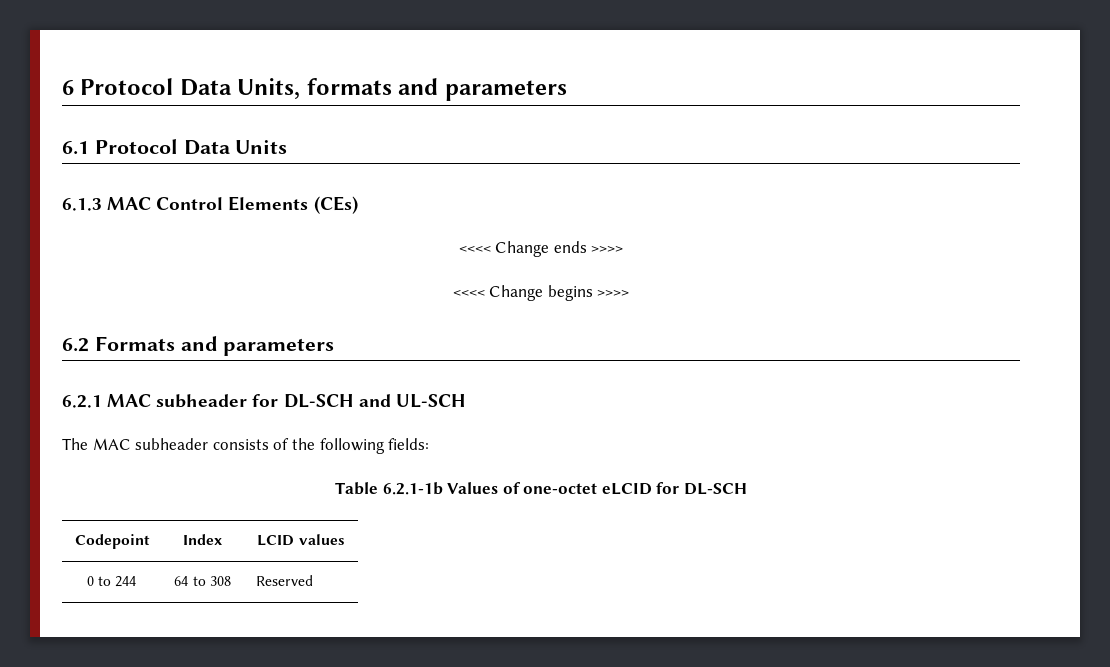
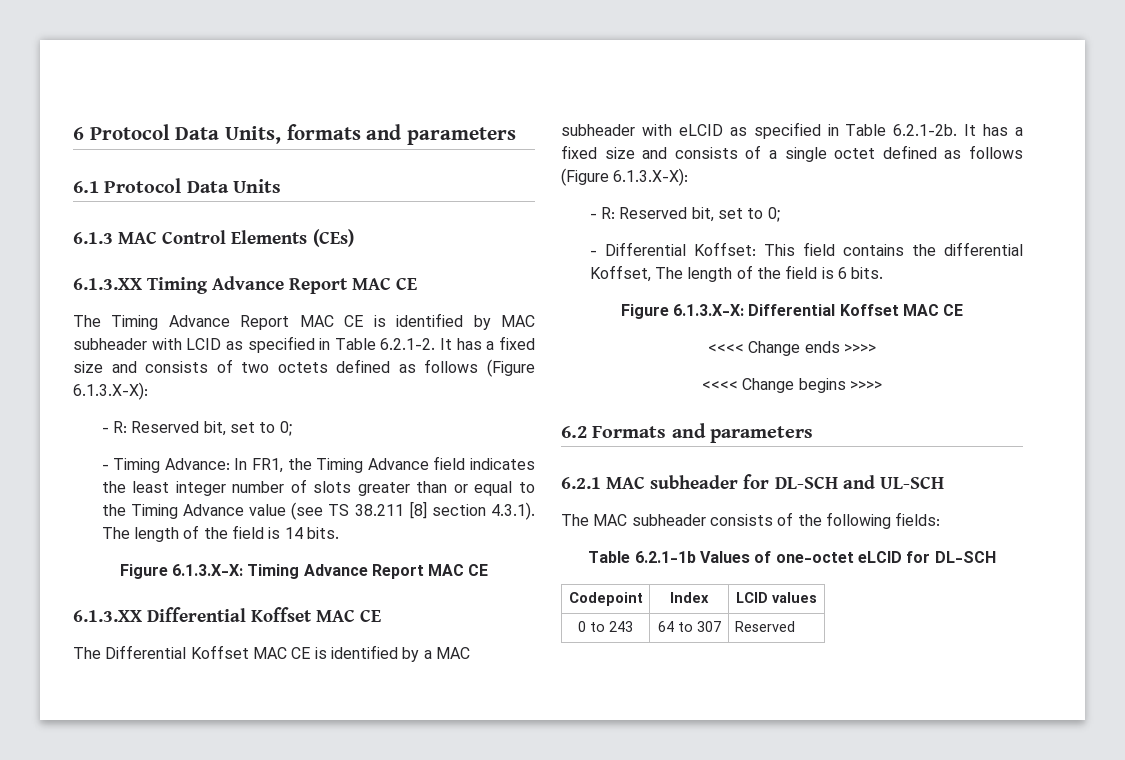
+ 6.1.3.XX Timing Advance Report MAC CE
+ The Timing Advance Report MAC CE is identified by MAC subheader with LCID as specified in Table 6.2.1-2. It has a fixed size and consists of two octets defined as follows (Figure 6.1.3.X-X):
+ - R: Reserved bit, set to 0;
+ - Timing Advance: In FR1, the Timing Advance field indicates the least integer number of slots greater than or equal to the Timing Advance value (see TS 38.211 [8] section 4.3.1). The length of the field is 14 bits.
+ Figure 6.1.3.X-X: Timing Advance Report MAC CE
+ 6.1.3.XX Differential Koffset MAC CE
+ The Differential Koffset MAC CE is identified by a MAC subheader with eLCID as specified in Table 6.2.1-2b. It has a fixed size and consists of a single octet defined as follows (Figure 6.1.3.X-X):
+ - R: Reserved bit, set to 0;
+ - Differential Koffset: This field contains the differential Koffset, The length of the field is 6 bits.
+ Figure 6.1.3.X-X: Differential Koffset MAC CE
- 0 to 244 | 64 to 308 | Reserved
+ 0 to 243 | 64 to 307 | Reserved

